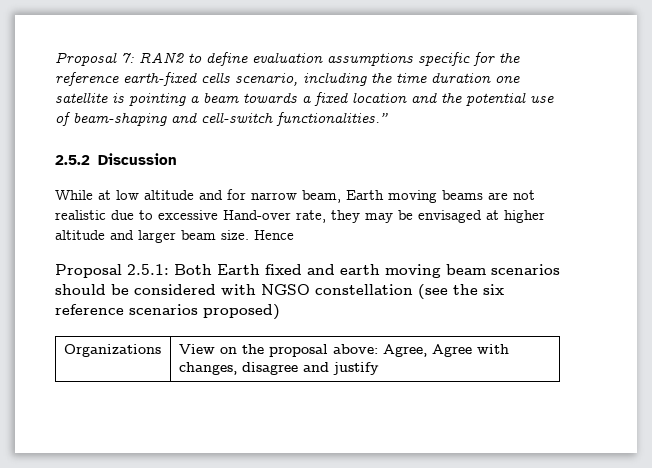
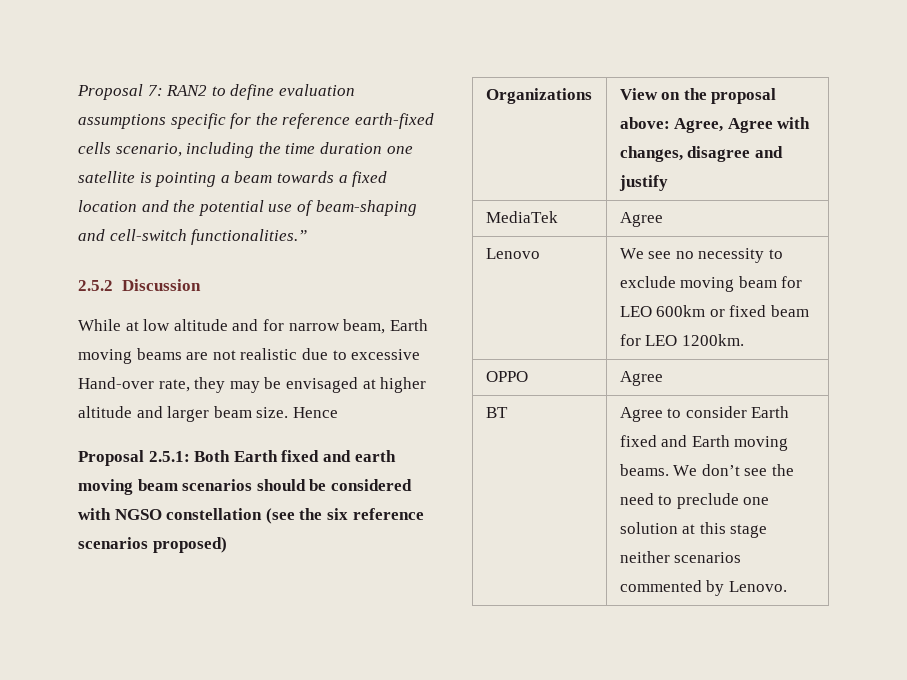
+ MediaTek | Agree
+ Lenovo | We see no necessity to exclude moving beam for LEO 600km or fixed beam for LEO 1200km.
+ OPPO | Agree
+ BT | Agree to consider Earth fixed and Earth moving beams. We don’t see the need to preclude one solution at this stage neither scenarios commented by Lenovo.

